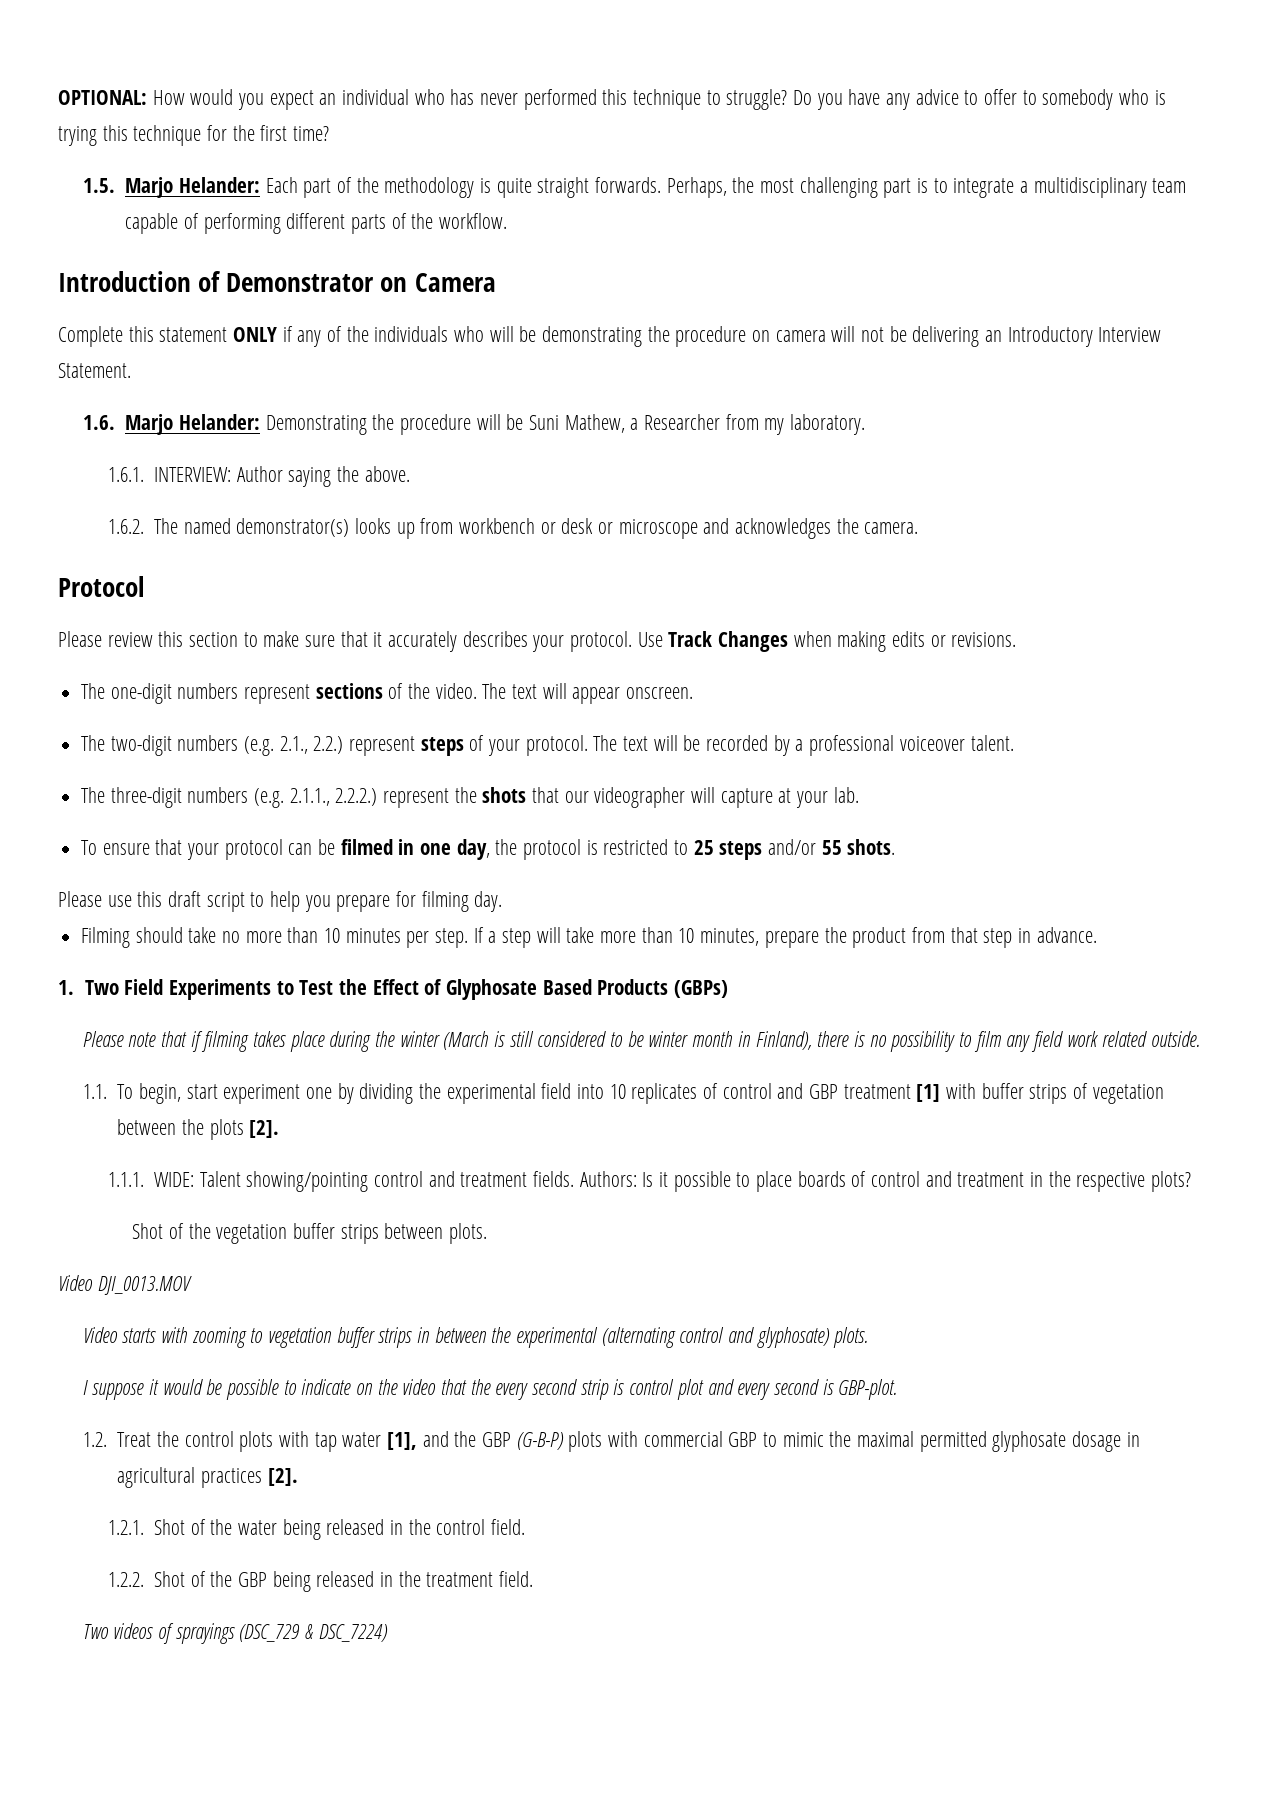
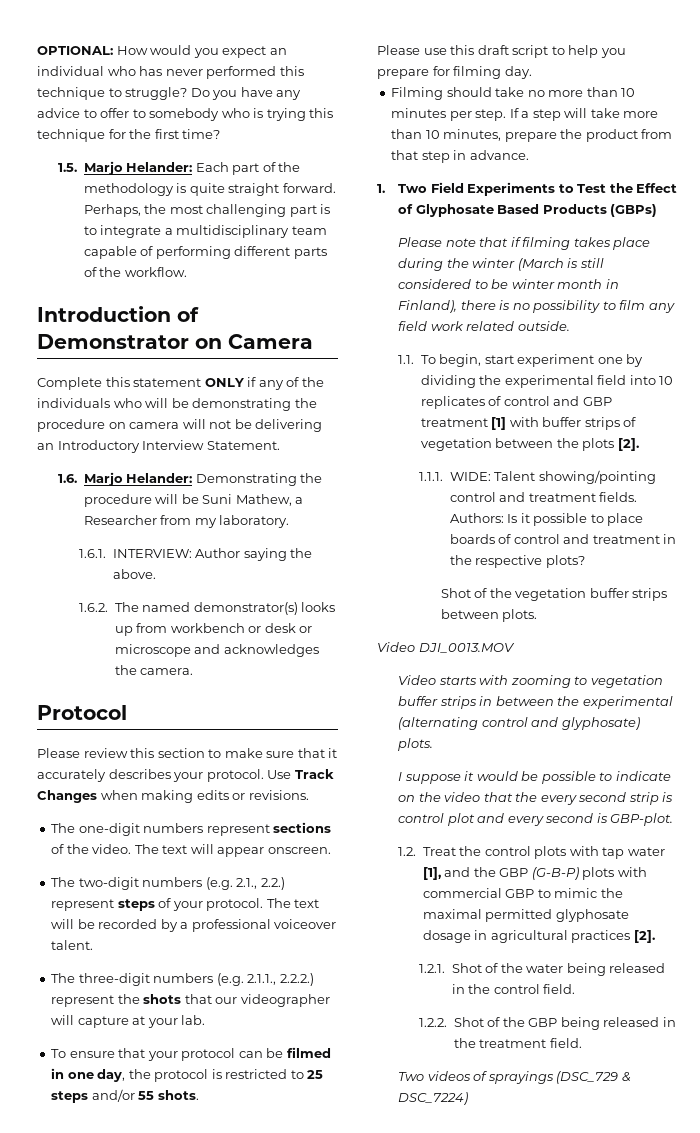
- 1.5. Marjo Helander: Each part of the methodology is quite straight forwards.
+ 1.5. Marjo Helander: Each part of the methodology is quite straight forward.

